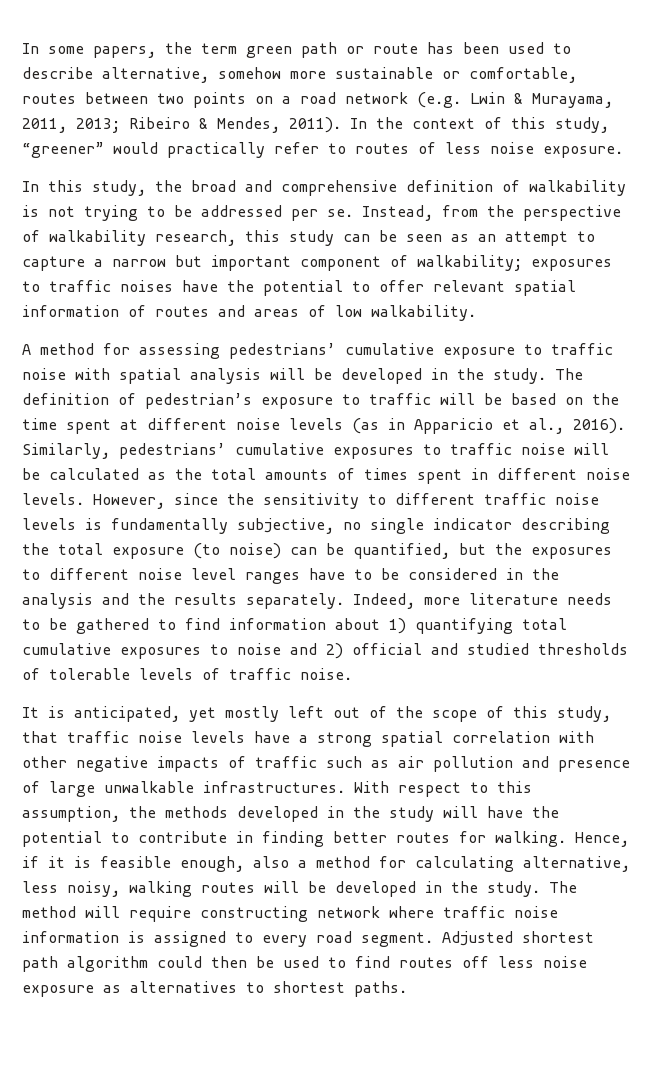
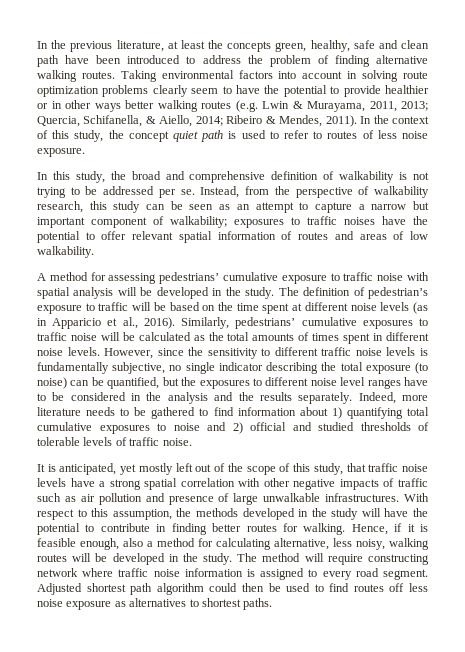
- In some papers, the term green path or route has been used to describe alternative, somehow more sustainable or comfortable, routes between two points on a road network (e.g. Lwin & Murayama, 2011, 2013; Ribeiro & Mendes, 2011).
+ In the previous literature, at least the concepts green, healthy, safe and clean path have been introduced to address the problem of finding alternative walking routes. Taking environmental factors into account in solving route optimization problems clearly seem to have the potential to provide healthier or in other ways better walking routes (e.g. Lwin & Murayama, 2011, 2013; Quercia, Schifanella, & Aiello, 2014; Ribeiro & Mendes, 2011).
- In the context of this study, “greener” would practically refer to routes of less noise exposure.
+ In the context of this study, the concept quiet path is used to refer to routes of less noise exposure.

